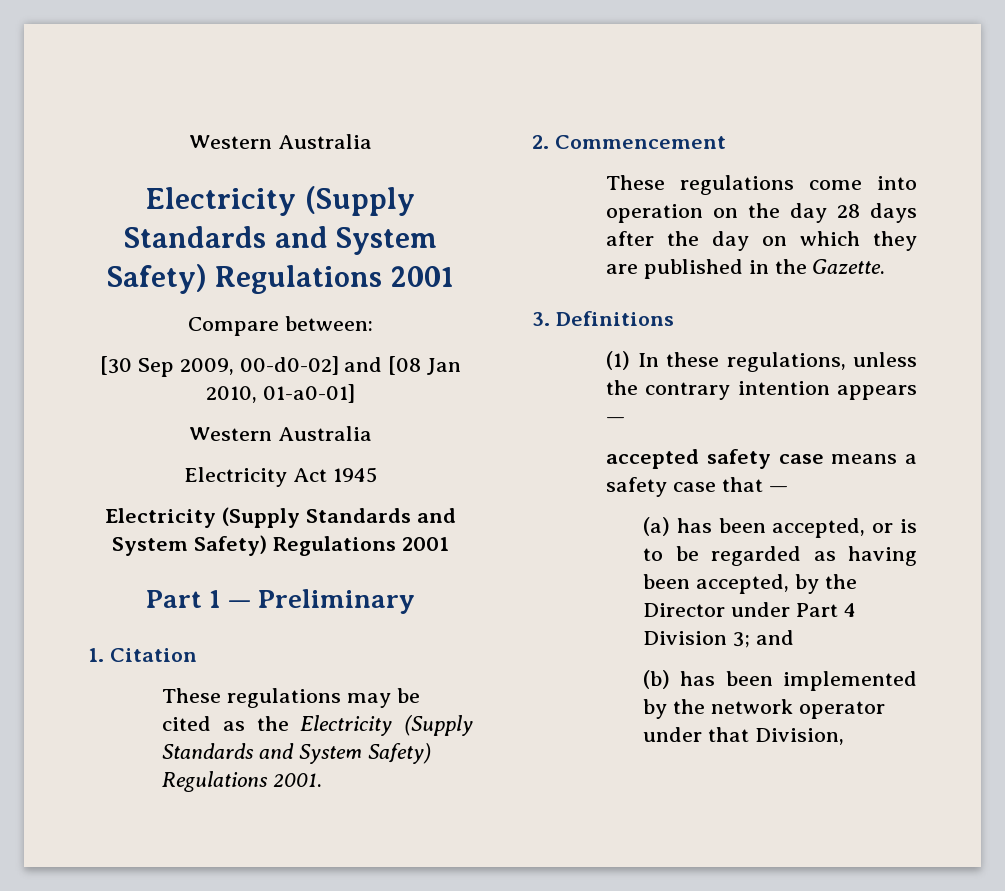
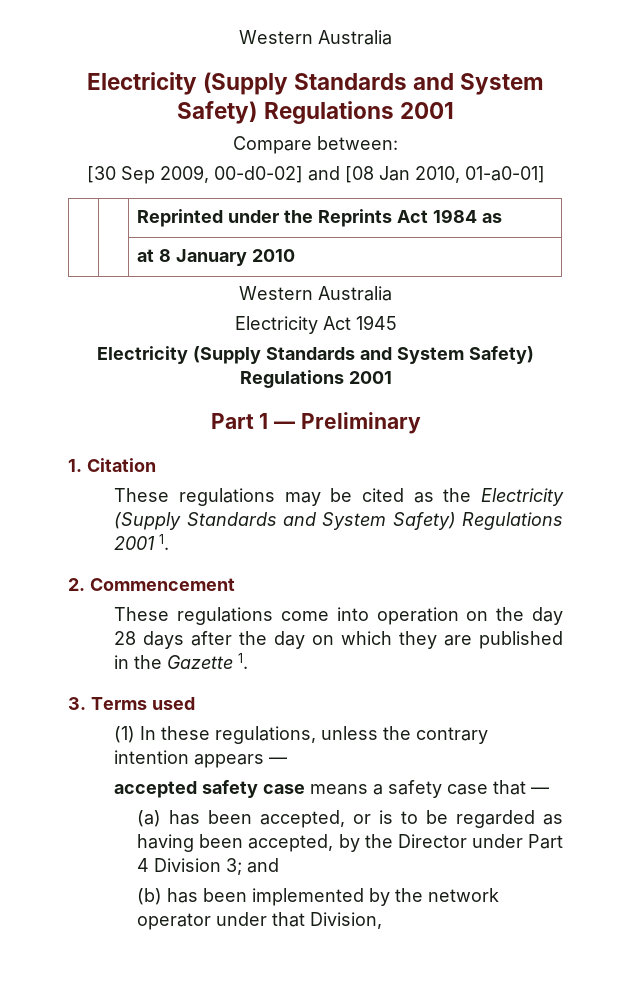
+ | | Reprinted under the Reprints Act 1984 as
+ | | at 8 January 2010
- These regulations may be cited as the Electricity (Supply Standards and System Safety) Regulations 2001.
+ These regulations may be cited as the Electricity (Supply Standards and System Safety) Regulations 2001 1.
- These regulations come into operation on the day 28 days after the day on which they are published in the Gazette.
+ These regulations come into operation on the day 28 days after the day on which they are published in the Gazette 1.
- 3. Definitions
+ 3. Terms used

